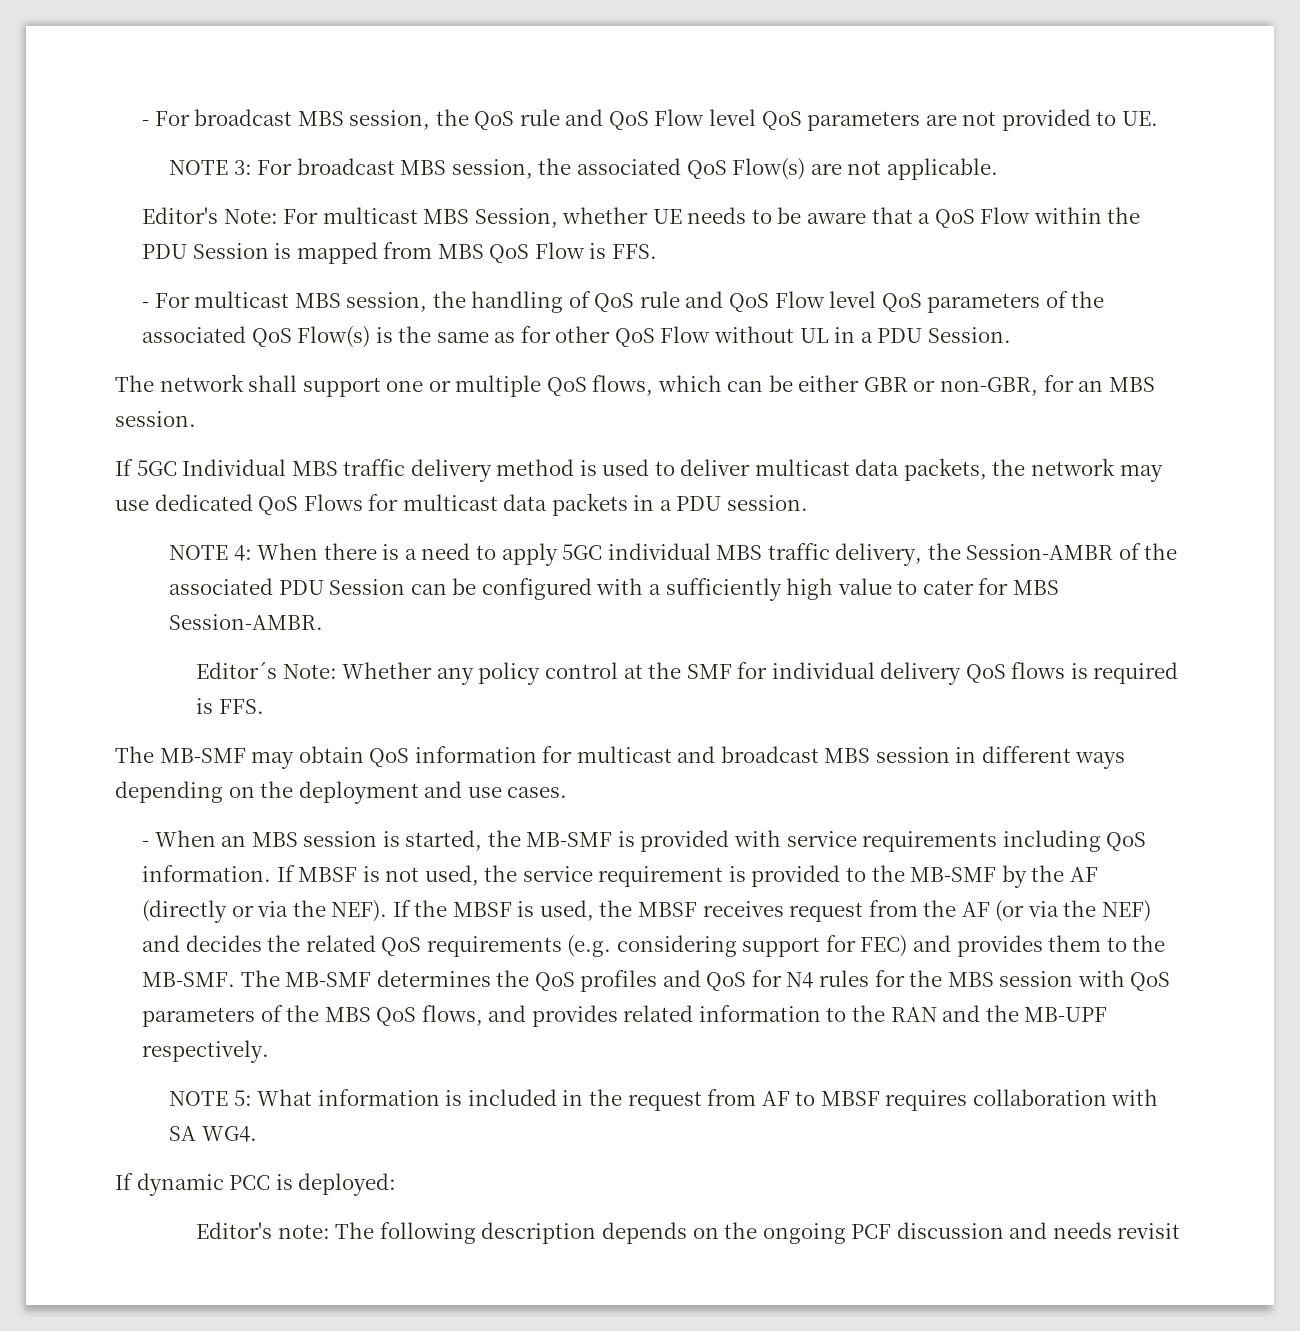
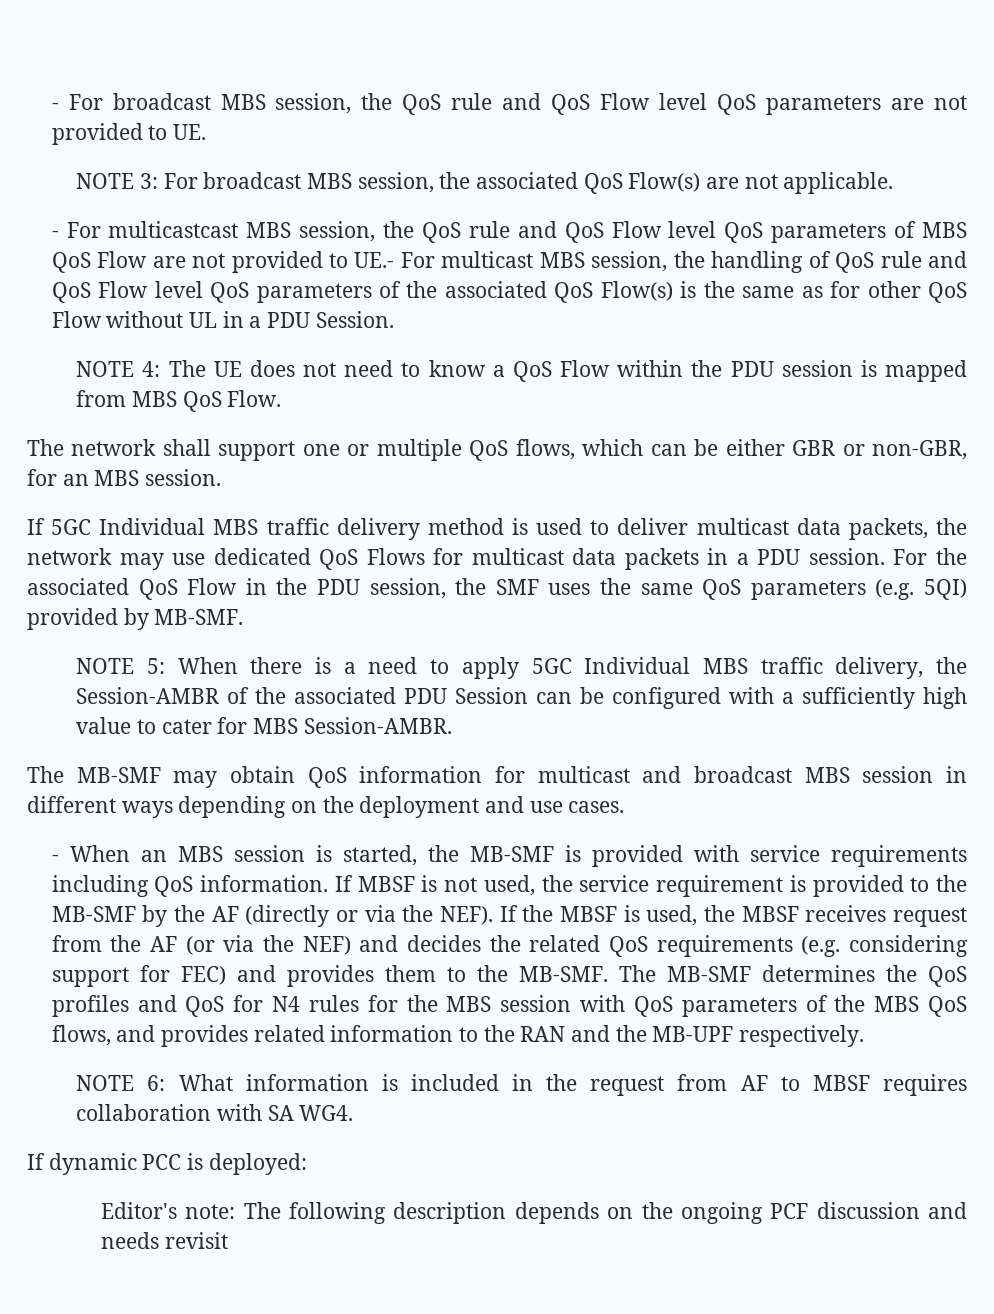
- Editor's Note: For multicast MBS Session, whether UE needs to be aware that a QoS Flow within the PDU Session is mapped from MBS QoS Flow is FFS.
- - For multicast MBS session, the handling of QoS rule and QoS Flow level QoS parameters of the associated QoS Flow(s) is the same as for other QoS Flow without UL in a PDU Session.
+ - For multicastcast MBS session, the QoS rule and QoS Flow level QoS parameters of MBS QoS Flow are not provided to UE.- For multicast MBS session, the handling of QoS rule and QoS Flow level QoS parameters of the associated QoS Flow(s) is the same as for other QoS Flow without UL in a PDU Session.
+ NOTE 4: The UE does not need to know a QoS Flow within the PDU session is mapped from MBS QoS Flow.
- If 5GC Individual MBS traffic delivery method is used to deliver multicast data packets, the network may use dedicated QoS Flows for multicast data packets in a PDU session.
- NOTE 4: When there is a need to apply 5GC individual MBS traffic delivery, the Session-AMBR of the associated PDU Session can be configured with a sufficiently high value to cater for MBS Session-AMBR.
+ If 5GC Individual MBS traffic delivery method is used to deliver multicast data packets, the network may use dedicated QoS Flows for multicast data packets in a PDU session. For the associated QoS Flow in the PDU session, the SMF uses the same QoS parameters (e.g. 5QI) provided by MB-SMF.
+ NOTE 5: When there is a need to apply 5GC Individual MBS traffic delivery, the Session-AMBR of the associated PDU Session can be configured with a sufficiently high value to cater for MBS Session-AMBR.
- Editor´s Note: Whether any policy control at the SMF for individual delivery QoS flows is required is FFS.
- NOTE 5: What information is included in the request from AF to MBSF requires collaboration with SA WG4.
+ NOTE 6: What information is included in the request from AF to MBSF requires collaboration with SA WG4.

